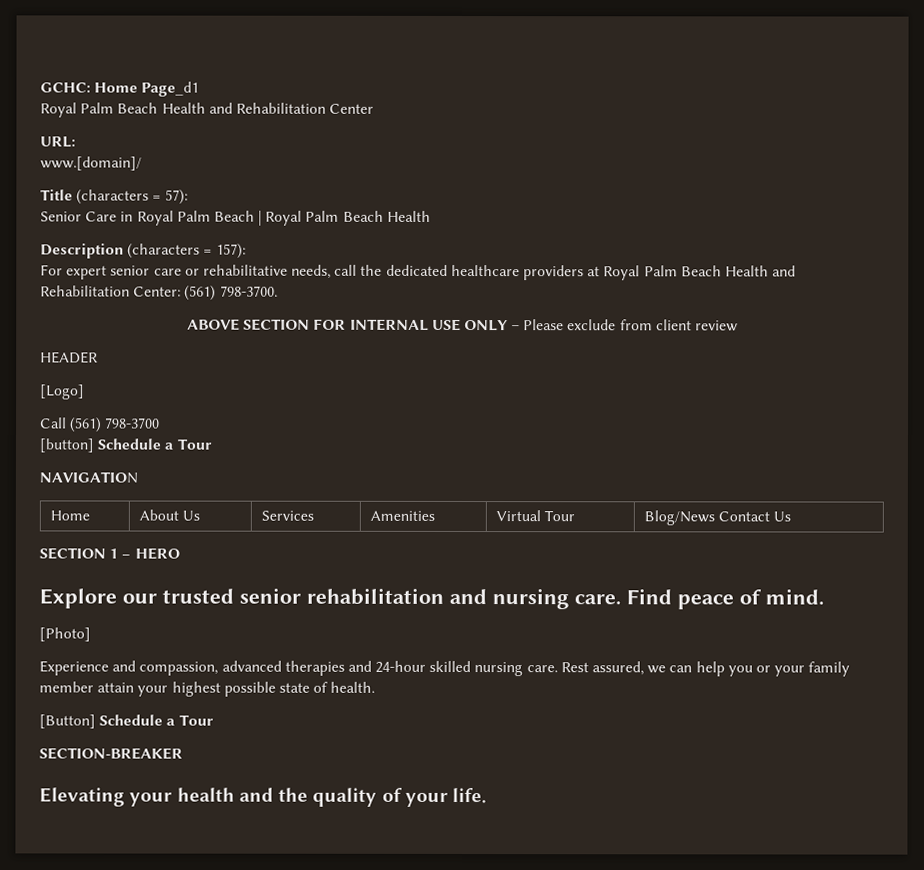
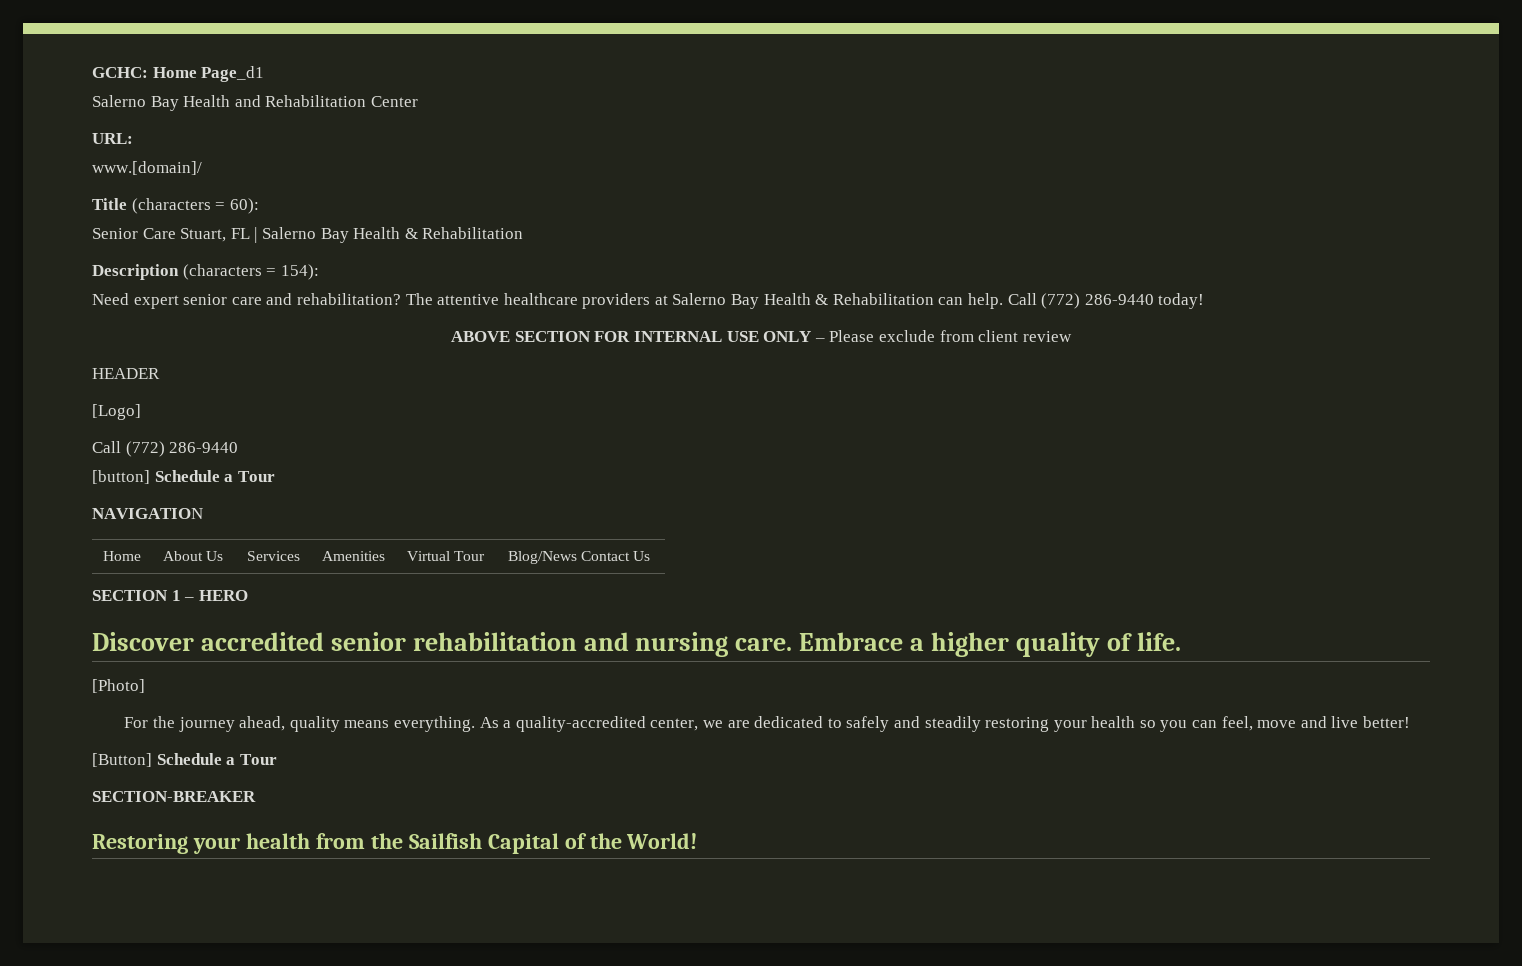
- Royal Palm Beach Health and Rehabilitation Center
+ Salerno Bay Health and Rehabilitation Center
- Title (characters = 57):
+ Title (characters = 60):
- Senior Care in Royal Palm Beach | Royal Palm Beach Health
+ Senior Care Stuart, FL | Salerno Bay Health & Rehabilitation
- Description (characters = 157):
- For expert senior care or rehabilitative needs, call the dedicated healthcare providers at Royal Palm Beach Health and Rehabilitation Center: (561) 798-3700.
+ Description (characters = 154):
+ Need expert senior care and rehabilitation? The attentive healthcare providers at Salerno Bay Health & Rehabilitation can help. Call (772) 286-9440 today!
  [Logo]
- Call (561) 798-3700
+ Call (772) 286-9440
- Explore our trusted senior rehabilitation and nursing care.
+ Discover accredited senior rehabilitation and nursing care.
- Find peace of mind.
+ Embrace a higher quality of life.
  [Photo]
- Experience and compassion, advanced therapies and 24-hour skilled nursing care. Rest assured, we can help you or your family member attain your highest possible state of health.
+ For the journey ahead, quality means everything. As a quality-accredited center, we are dedicated to safely and steadily restoring your health so you can feel, move and live better!
- Elevating your health and the quality of your life.
+ Restoring your health from the Sailfish Capital of the World!

